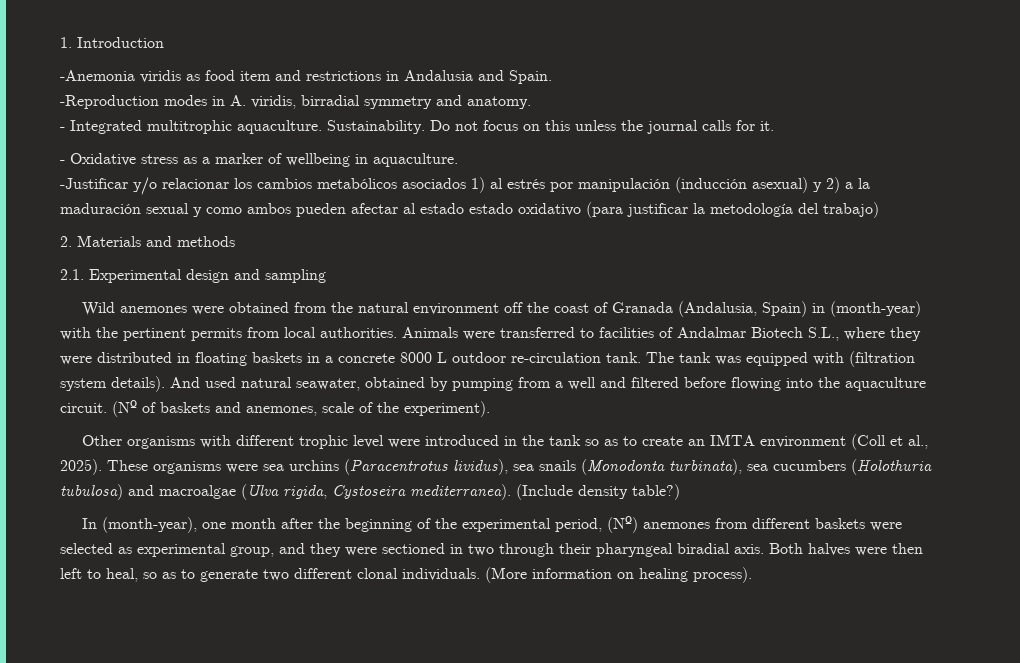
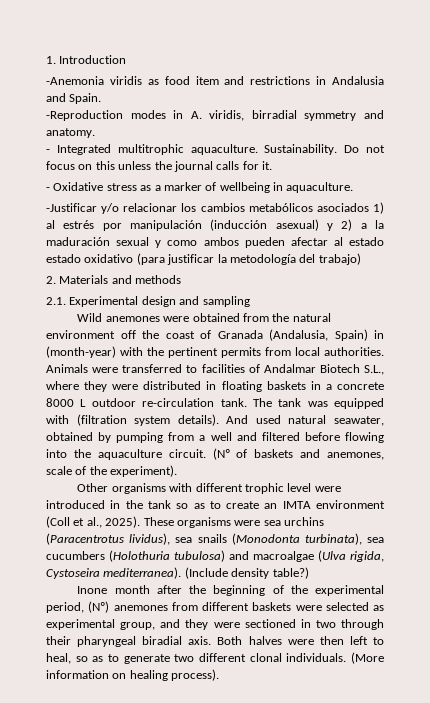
- In (month-year), one month after the beginning of the experimental period, (Nº) anemones from different baskets were selected as experimental group, and they were sectioned in two through their pharyngeal biradial axis.
+ Inone month after the beginning of the experimental period, (Nº) anemones from different baskets were selected as experimental group, and they were sectioned in two through their pharyngeal biradial axis.

